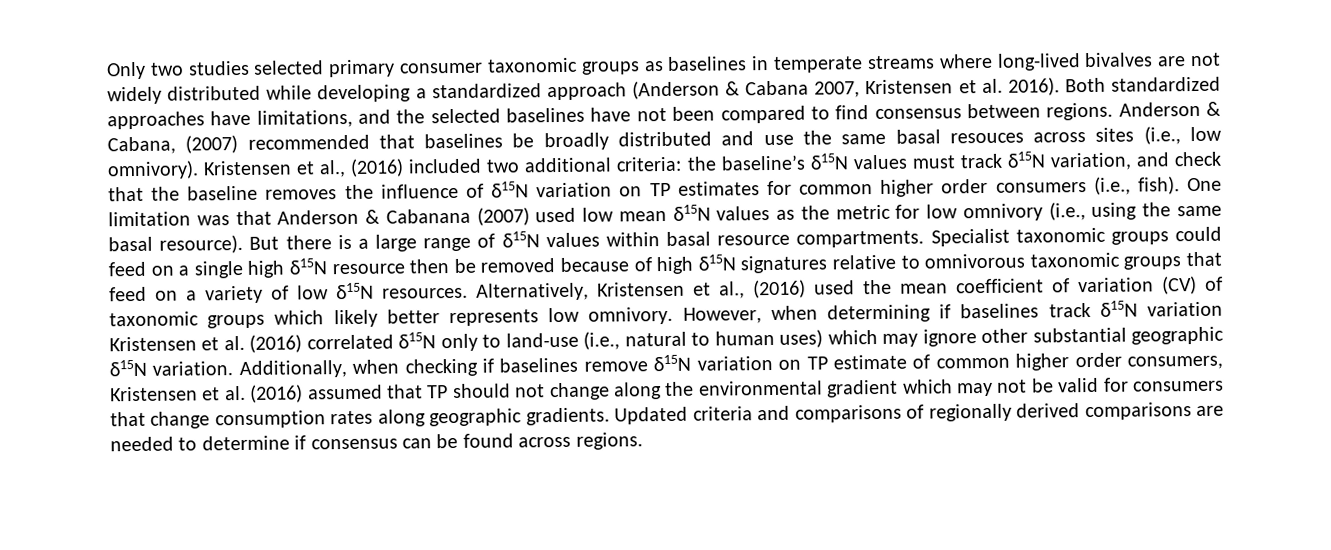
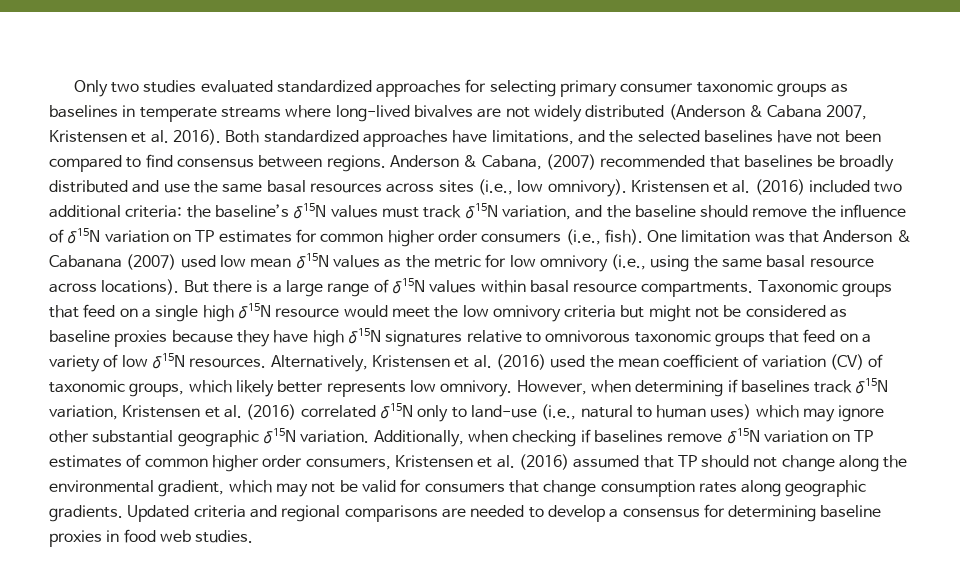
- Only two studies selected primary consumer taxonomic groups as baselines in temperate streams where long-lived bivalves are not widely distributed while developing a standardized approach (Anderson & Cabana 2007, Kristensen et al. 2016).
+ Only two studies evaluated standardized approaches for selecting primary consumer taxonomic groups as baselines in temperate streams where long-lived bivalves are not widely distributed (Anderson & Cabana 2007, Kristensen et al. 2016).
- Anderson & Cabana, (2007) recommended that baselines be broadly distributed and use the same basal resouces across sites (i.e., low omnivory).
+ Anderson & Cabana, (2007) recommended that baselines be broadly distributed and use the same basal resources across sites (i.e., low omnivory).
- Kristensen et al., (2016) included two additional criteria: the baseline’s δ15N values must track δ15N variation, and check that the baseline removes the influence of δ15N variation on TP estimates for common higher order consumers (i.e., fish).
+ Kristensen et al. (2016) included two additional criteria: the baseline’s δ15N values must track δ15N variation, and the baseline should remove the influence of δ15N variation on TP estimates for common higher order consumers (i.e., fish).
- One limitation was that Anderson & Cabanana (2007) used low mean δ15N values as the metric for low omnivory (i.e., using the same basal resource).
+ One limitation was that Anderson & Cabanana (2007) used low mean δ15N values as the metric for low omnivory (i.e., using the same basal resource across locations).
- Specialist taxonomic groups could feed on a single high δ15N resource then be removed because of high δ15N signatures relative to omnivorous taxonomic groups that feed on a variety of low δ15N resources.
+ Taxonomic groups that feed on a single high δ15N resource would meet the low omnivory criteria but might not be considered as baseline proxies because they have high δ15N signatures relative to omnivorous taxonomic groups that feed on a variety of low δ15N resources.
- Alternatively, Kristensen et al., (2016) used the mean coefficient of variation (CV) of taxonomic groups which likely better represents low omnivory.
+ Alternatively, Kristensen et al. (2016) used the mean coefficient of variation (CV) of taxonomic groups, which likely better represents low omnivory.
- However, when determining if baselines track δ15N variation Kristensen et al. (2016) correlated δ15N only to land-use (i.e., natural to human uses) which may ignore other substantial geographic δ15N variation.
+ However, when determining if baselines track δ15N variation, Kristensen et al. (2016) correlated δ15N only to land-use (i.e., natural to human uses) which may ignore other substantial geographic δ15N variation.
- Additionally, when checking if baselines remove δ15N variation on TP estimate of common higher order consumers, Kristensen et al. (2016) assumed that TP should not change along the environmental gradient which may not be valid for consumers that change consumption rates along geographic gradients.
+ Additionally, when checking if baselines remove δ15N variation on TP estimates of common higher order consumers, Kristensen et al. (2016) assumed that TP should not change along the environmental gradient, which may not be valid for consumers that change consumption rates along geographic gradients.
- Updated criteria and comparisons of regionally derived comparisons are needed to determine if consensus can be found across regions.
+ Updated criteria and regional comparisons are needed to develop a consensus for determining baseline proxies in food web studies.

